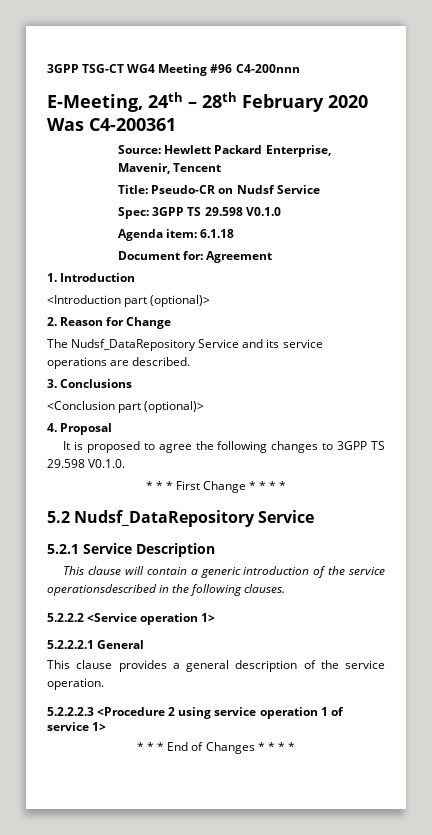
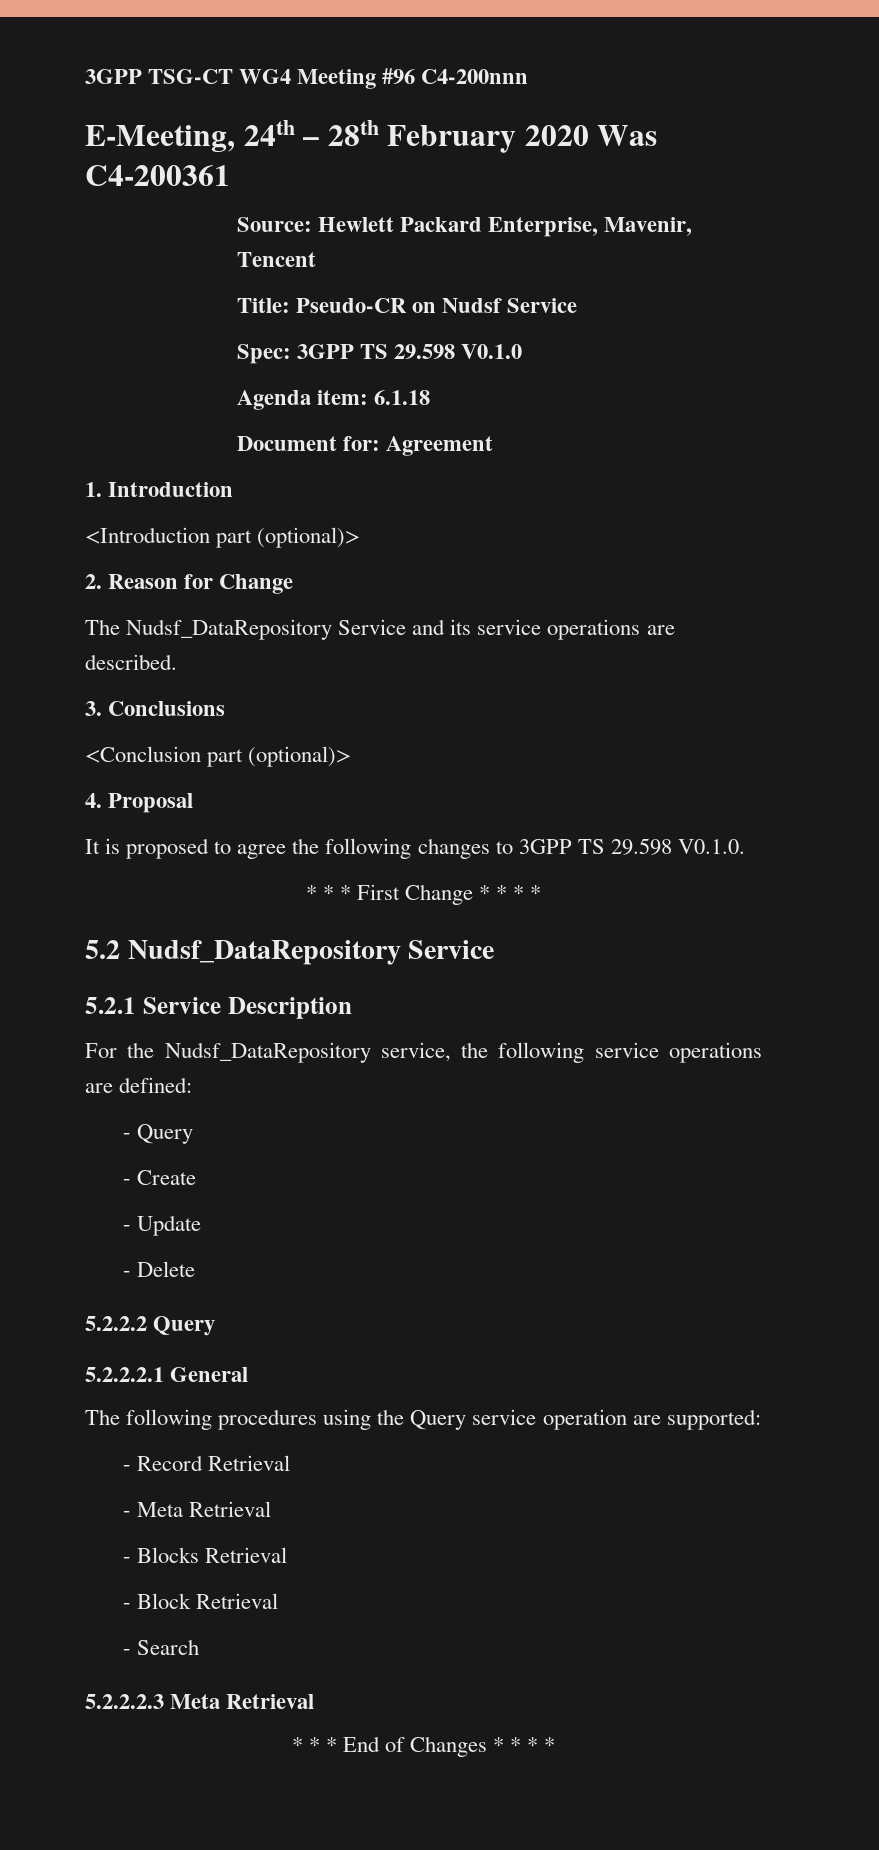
- This clause will contain a generic introduction of the service operationsdescribed in the following clauses.
- 5.2.2.2 <Service operation 1>
+ For the Nudsf_DataRepository service, the following service operations are defined:
+ - Query
+ - Create
+ - Update
+ - Delete
+ 5.2.2.2 Query
  5.2.2.2.1 General
- This clause provides a general description of the service operation.
- 5.2.2.2.3 <Procedure 2 using service operation 1 of service 1>
+ The following procedures using the Query service operation are supported:
+ - Record Retrieval
+ - Meta Retrieval
+ - Blocks Retrieval
+ - Block Retrieval
+ - Search
+ 5.2.2.2.3 Meta Retrieval

